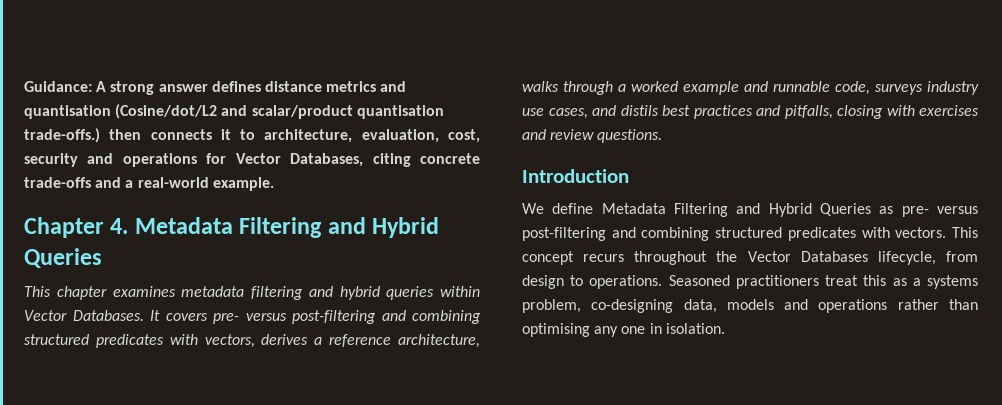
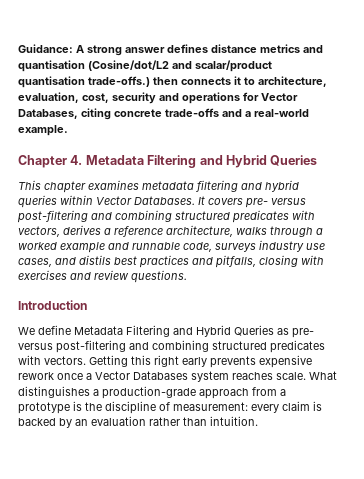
- This concept recurs throughout the Vector Databases lifecycle, from design to operations. Seasoned practitioners treat this as a systems problem, co-designing data, models and operations rather than optimising any one in isolation.
+ Getting this right early prevents expensive rework once a Vector Databases system reaches scale. What distinguishes a production-grade approach from a prototype is the discipline of measurement: every claim is backed by an evaluation rather than intuition.

